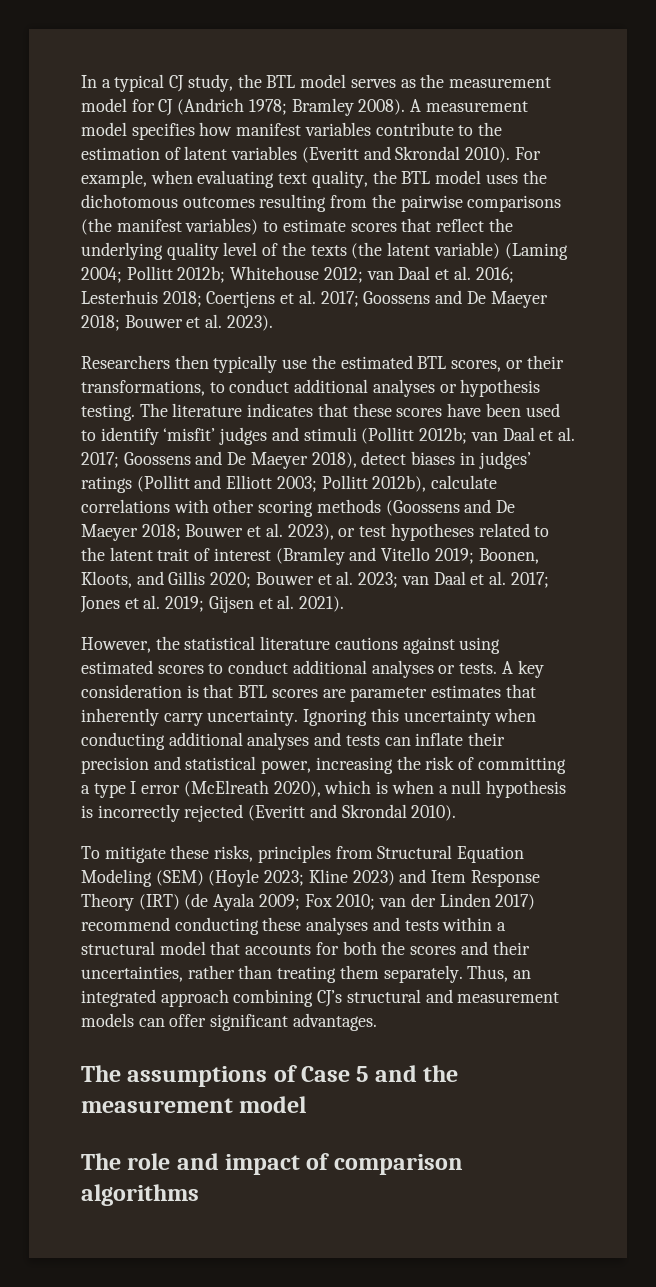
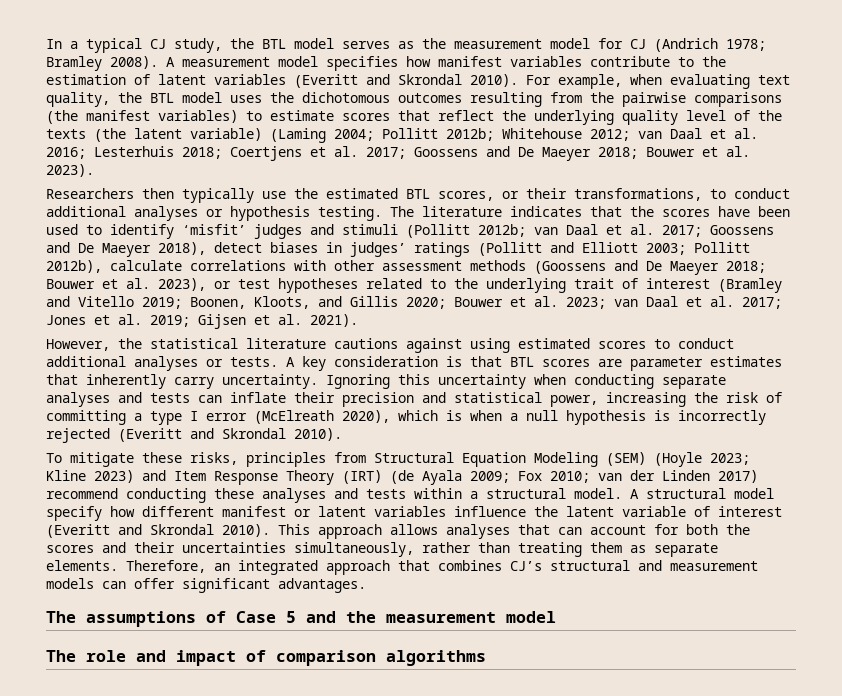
- The literature indicates that these scores have been used to identify ‘misfit’ judges and stimuli (Pollitt 2012b;
+ The literature indicates that the scores have been used to identify ‘misfit’ judges and stimuli (Pollitt 2012b;
- Pollitt 2012b), calculate correlations with other scoring methods (Goossens and De Maeyer 2018;
+ Pollitt 2012b), calculate correlations with other assessment methods (Goossens and De Maeyer 2018;
- Bouwer et al. 2023), or test hypotheses related to the latent trait of interest (Bramley and Vitello 2019;
+ Bouwer et al. 2023), or test hypotheses related to the underlying trait of interest (Bramley and Vitello 2019;
- Ignoring this uncertainty when conducting additional analyses and tests can inflate their precision and statistical power, increasing the risk of committing a type I error (McElreath 2020), which is when a null hypothesis is incorrectly rejected (Everitt and Skrondal 2010).
+ Ignoring this uncertainty when conducting separate analyses and tests can inflate their precision and statistical power, increasing the risk of committing a type I error (McElreath 2020), which is when a null hypothesis is incorrectly rejected (Everitt and Skrondal 2010).
- To mitigate these risks, principles from Structural Equation Modeling (SEM) (Hoyle 2023; Kline 2023) and Item Response Theory (IRT) (de Ayala 2009; Fox 2010; van der Linden 2017) recommend conducting these analyses and tests within a structural model that accounts for both the scores and their uncertainties, rather than treating them separately. Thus, an integrated approach combining CJ’s structural and measurement models can offer significant advantages.
+ To mitigate these risks, principles from Structural Equation Modeling (SEM) (Hoyle 2023; Kline 2023) and Item Response Theory (IRT) (de Ayala 2009; Fox 2010; van der Linden 2017) recommend conducting these analyses and tests within a structural model. A structural model specify how different manifest or latent variables influence the latent variable of interest (Everitt and Skrondal 2010). This approach allows analyses that can account for both the scores and their uncertainties simultaneously, rather than treating them as separate elements. Therefore, an integrated approach that combines CJ’s structural and measurement models can offer significant advantages.

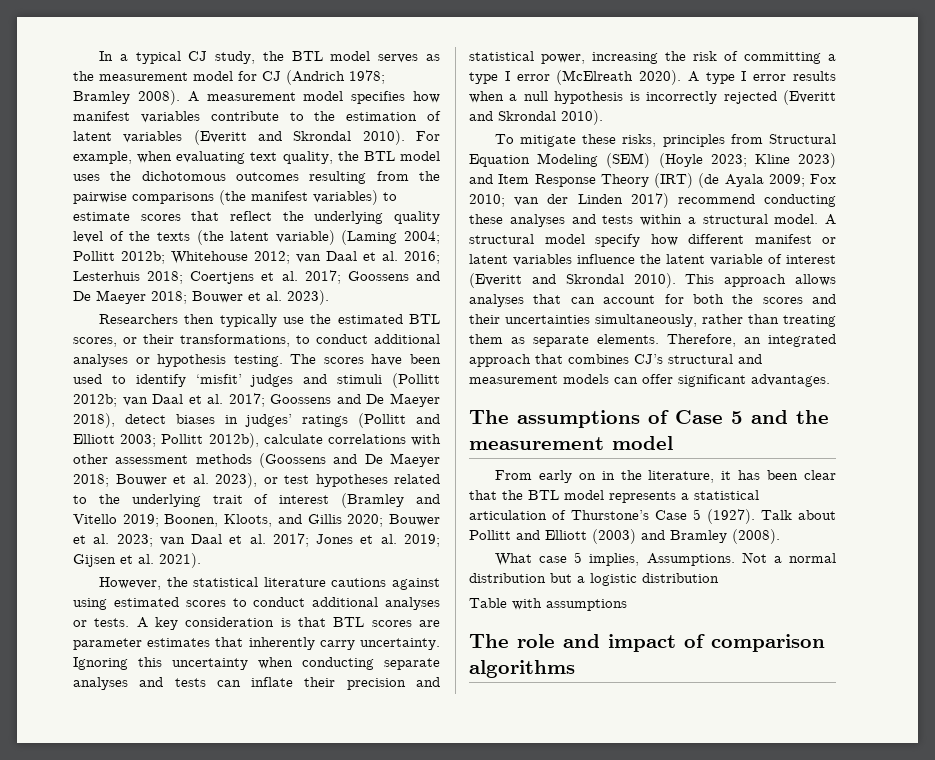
- The literature indicates that the scores have been used to identify ‘misfit’ judges and stimuli (Pollitt 2012b;
+ The scores have been used to identify ‘misfit’ judges and stimuli (Pollitt 2012b;
- Ignoring this uncertainty when conducting separate analyses and tests can inflate their precision and statistical power, increasing the risk of committing a type I error (McElreath 2020), which is when a null hypothesis is incorrectly rejected (Everitt and Skrondal 2010).
+ Ignoring this uncertainty when conducting separate analyses and tests can inflate their precision and statistical power, increasing the risk of committing a type I error (McElreath 2020). A type I error results when a null hypothesis is incorrectly rejected (Everitt and Skrondal 2010).
+ From early on in the literature, it has been clear that the BTL model represents a statistical articulation of Thurstone’s Case 5 (1927). Talk about Pollitt and Elliott (2003) and Bramley (2008).
+ What case 5 implies, Assumptions. Not a normal distribution but a logistic distribution
+ Table with assumptions

